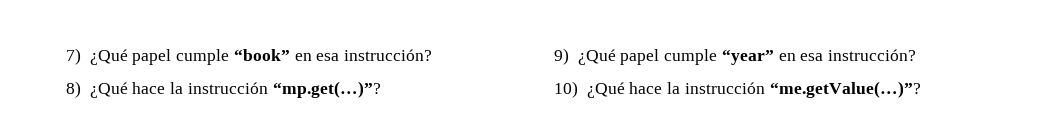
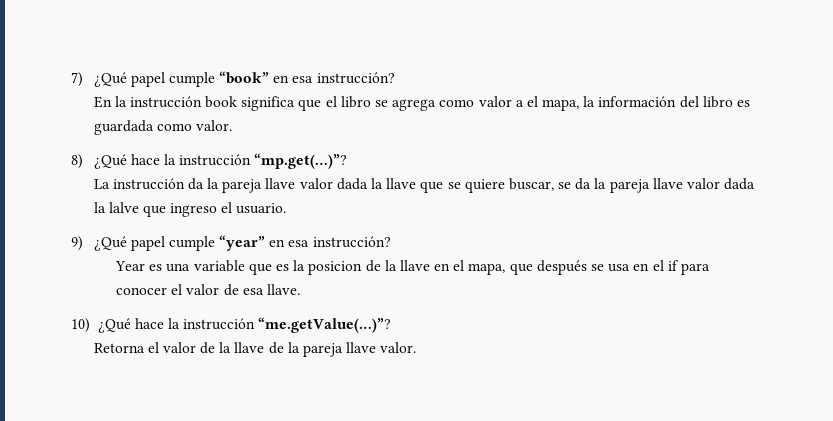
+ En la instrucción book significa que el libro se agrega como valor a el mapa, la información del libro es guardada como valor.
+ La instrucción da la pareja llave valor dada la llave que se quiere buscar, se da la pareja llave valor dada la lalve que ingreso el usuario.
+ Year es una variable que es la posicion de la llave en el mapa, que después se usa en el if para conocer el valor de esa llave.
+ Retorna el valor de la llave de la pareja llave valor.

